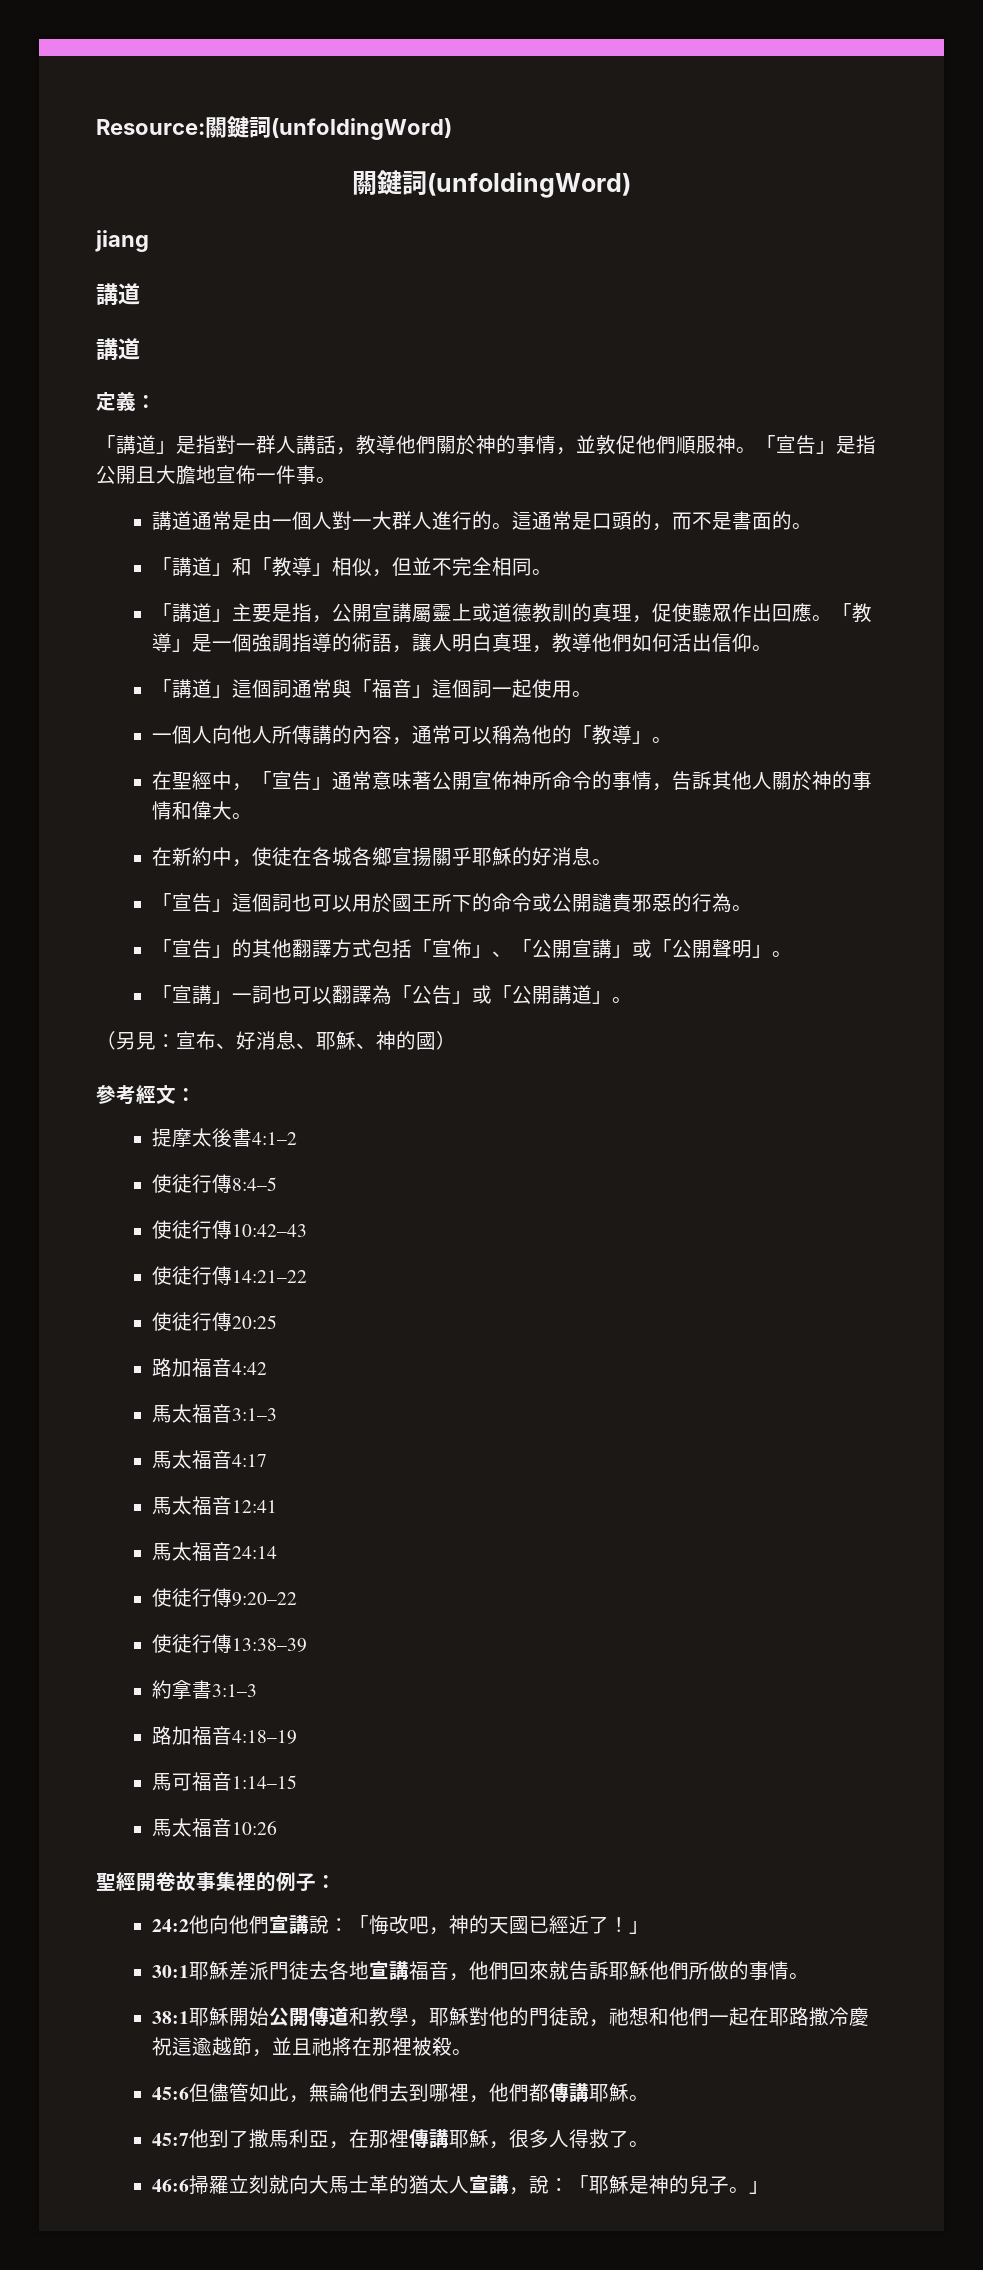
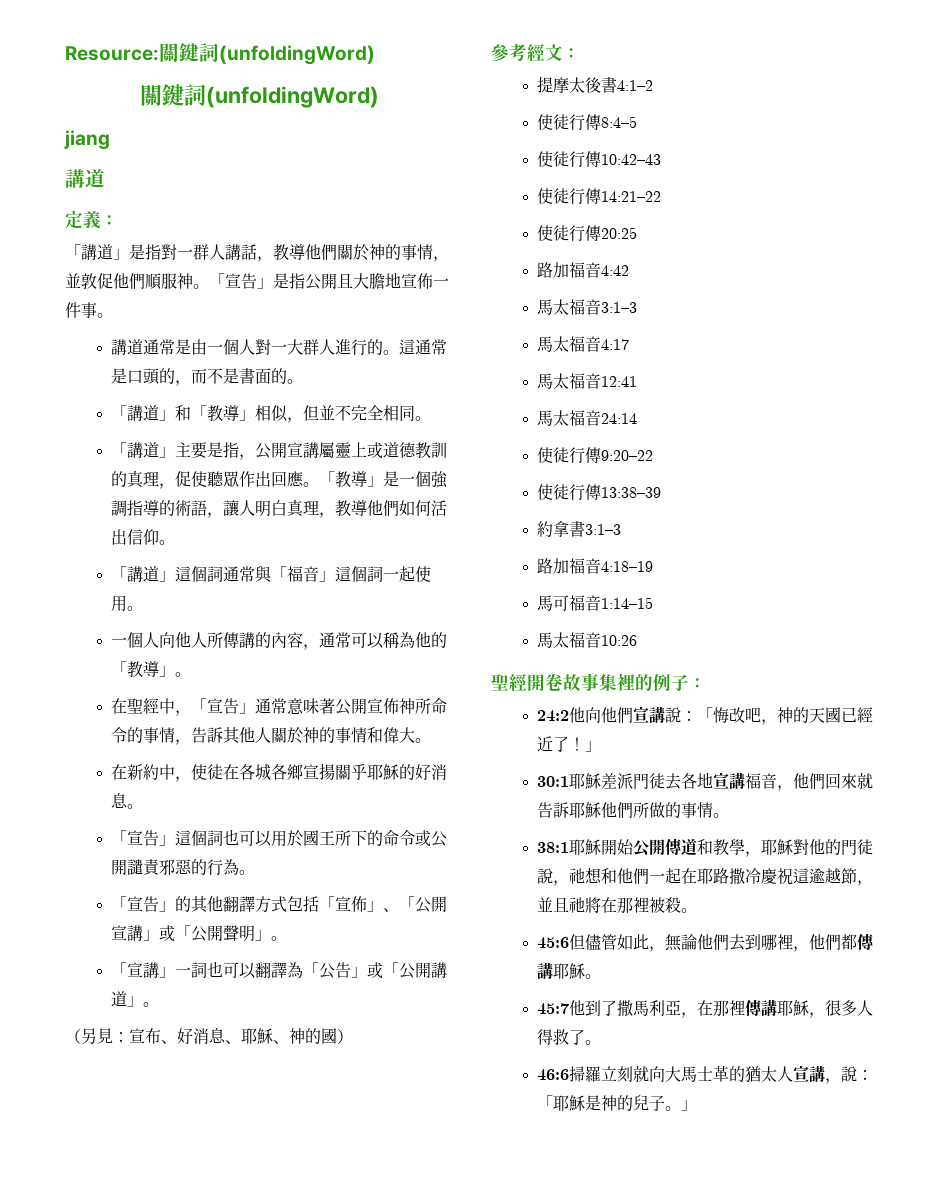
  jiang
- 講道

